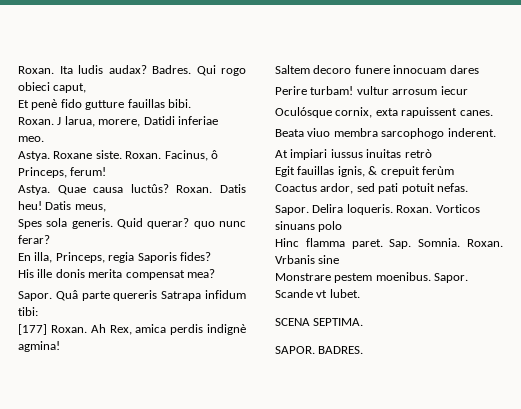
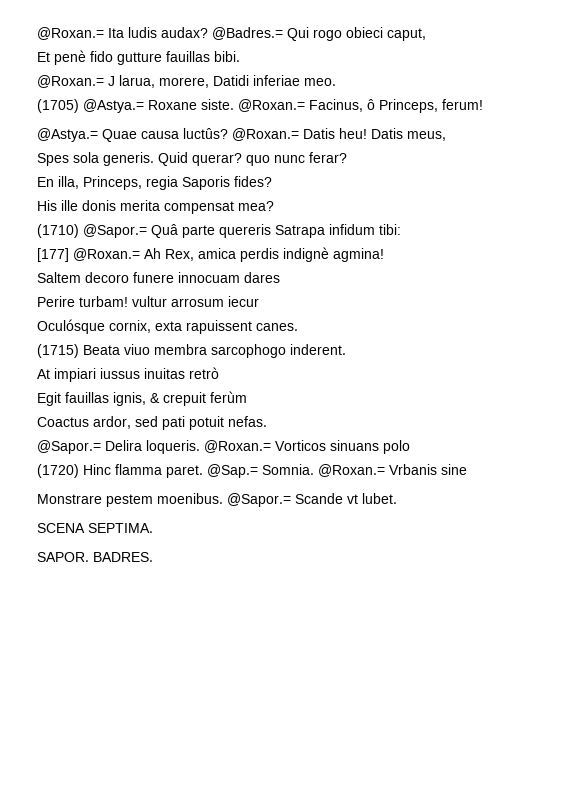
- Roxan. Ita ludis audax?
+ @Roxan.= Ita ludis audax?
- Badres. Qui rogo obieci caput,
+ @Badres.= Qui rogo obieci caput,
- Roxan. J larua, morere, Datidi inferiae meo.
+ @Roxan.= J larua, morere, Datidi inferiae meo.
- Astya. Roxane siste.
+ (1705) @Astya.= Roxane siste.
- Roxan. Facinus, ô Princeps, ferum!
+ @Roxan.= Facinus, ô Princeps, ferum!
- Astya. Quae causa luctûs?
+ @Astya.= Quae causa luctûs?
- Roxan. Datis heu!
+ @Roxan.= Datis heu!
- Sapor. Quâ parte quereris Satrapa infidum tibi:
+ (1710) @Sapor.= Quâ parte quereris Satrapa infidum tibi:
- [177] Roxan. Ah Rex, amica perdis indignè agmina!
+ [177] @Roxan.= Ah Rex, amica perdis indignè agmina!
- Beata viuo membra sarcophogo inderent.
+ (1715) Beata viuo membra sarcophogo inderent.
- Sapor. Delira loqueris.
+ @Sapor.= Delira loqueris.
- Roxan. Vorticos sinuans polo
+ @Roxan.= Vorticos sinuans polo
- Hinc flamma paret.
+ (1720) Hinc flamma paret.
- Sap. Somnia. Roxan. Vrbanis sine
+ @Sap.= Somnia. @Roxan.= Vrbanis sine
- Sapor. Scande vt lubet.
+ @Sapor.= Scande vt lubet.

